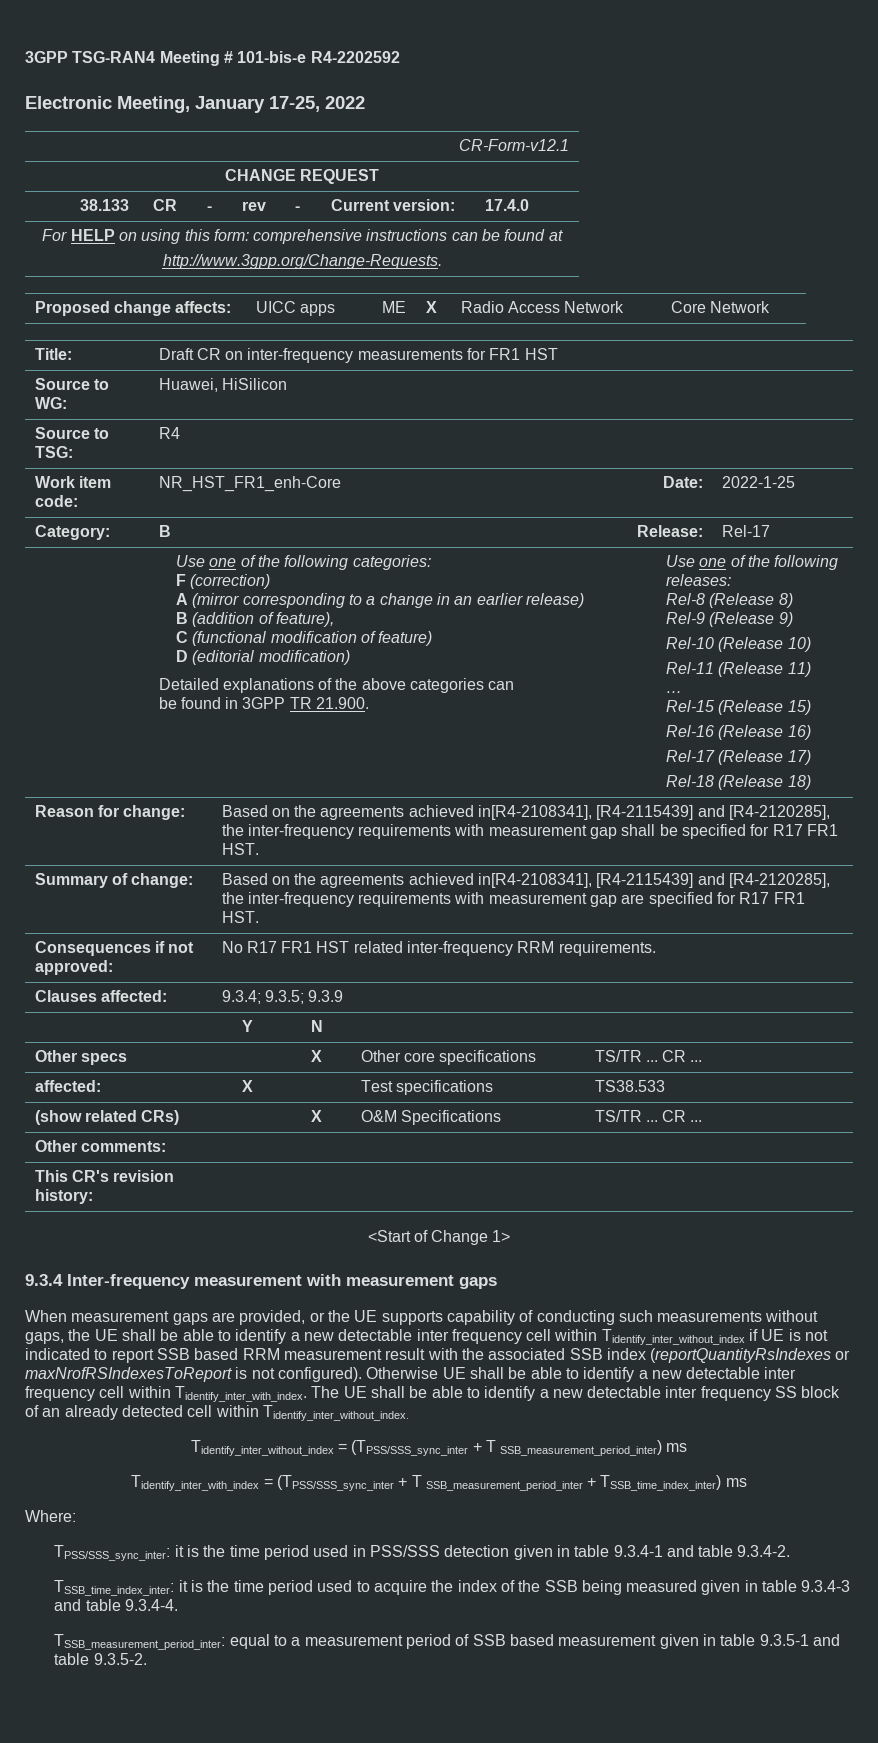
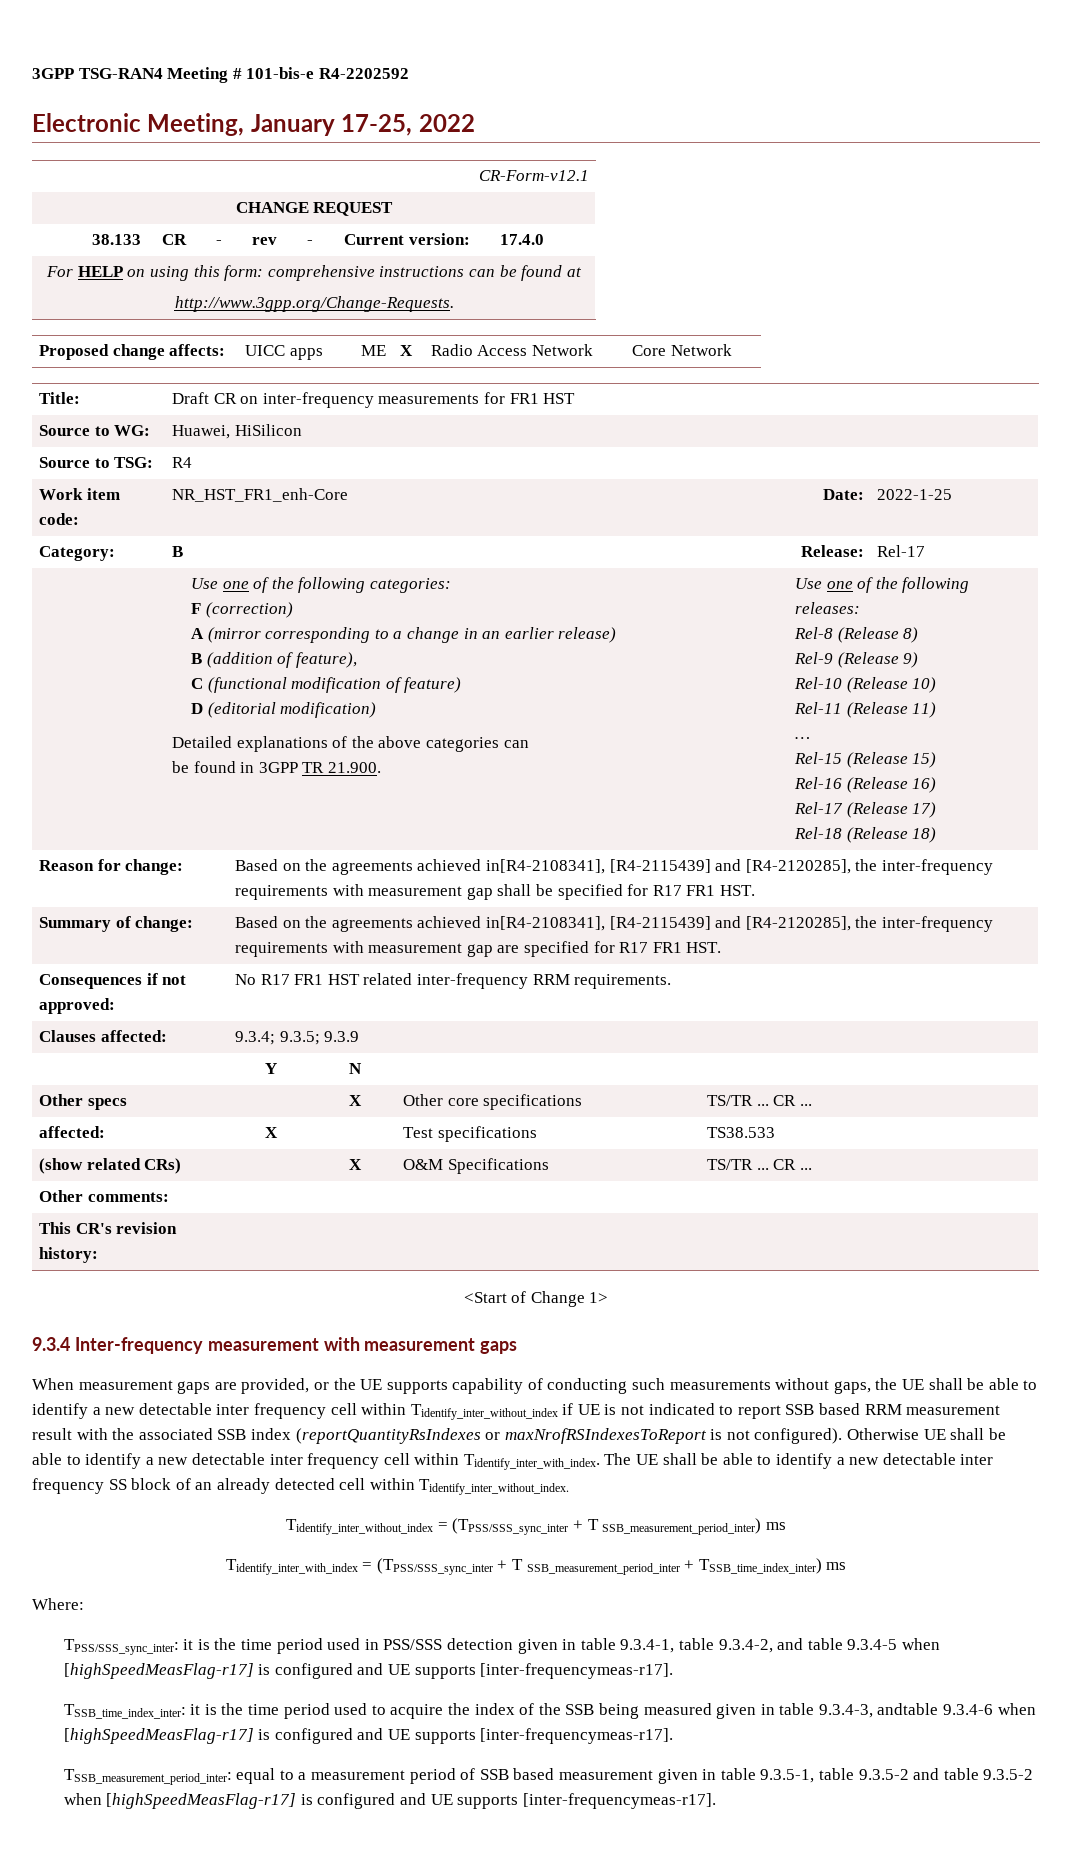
- TPSS/SSS_sync_inter: it is the time period used in PSS/SSS detection given in table 9.3.4-1 and table 9.3.4-2.
+ TPSS/SSS_sync_inter: it is the time period used in PSS/SSS detection given in table 9.3.4-1, table 9.3.4-2, and table 9.3.4-5 when [highSpeedMeasFlag-r17] is configured and UE supports [inter-frequencymeas-r17].
- TSSB_time_index_inter: it is the time period used to acquire the index of the SSB being measured given in table 9.3.4-3 and table 9.3.4-4.
+ TSSB_time_index_inter: it is the time period used to acquire the index of the SSB being measured given in table 9.3.4-3, andtable 9.3.4-6 when [highSpeedMeasFlag-r17] is configured and UE supports [inter-frequencymeas-r17].
- TSSB_measurement_period_inter: equal to a measurement period of SSB based measurement given in table 9.3.5-1 and table 9.3.5-2.
+ TSSB_measurement_period_inter: equal to a measurement period of SSB based measurement given in table 9.3.5-1, table 9.3.5-2 and table 9.3.5-2 when [highSpeedMeasFlag-r17] is configured and UE supports [inter-frequencymeas-r17].

